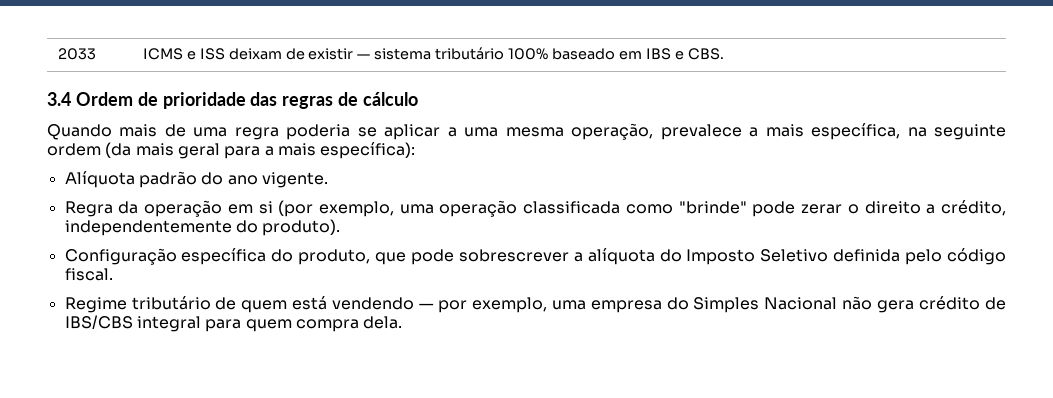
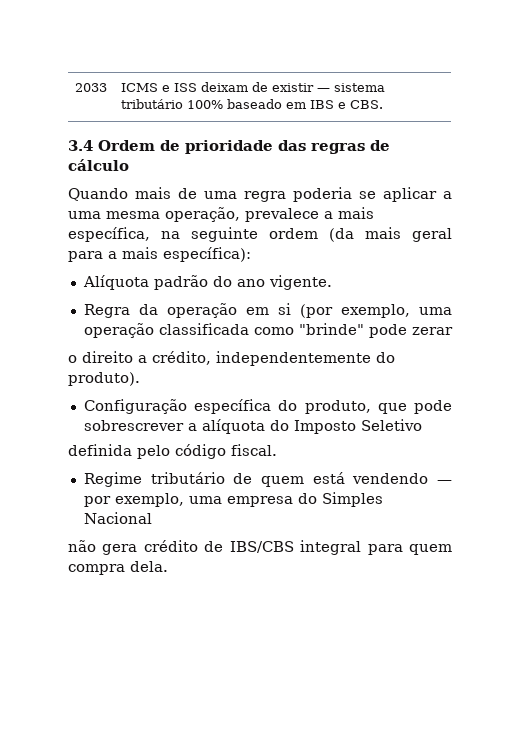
- Regra da operação em si (por exemplo, uma operação classificada como "brinde" pode zerar o direito a crédito, independentemente do produto).
+ Regra da operação em si (por exemplo, uma operação classificada como "brinde" pode zerar
+ o direito a crédito, independentemente do produto).
- Configuração específica do produto, que pode sobrescrever a alíquota do Imposto Seletivo definida pelo código fiscal.
+ Configuração específica do produto, que pode sobrescrever a alíquota do Imposto Seletivo
+ definida pelo código fiscal.
- Regime tributário de quem está vendendo — por exemplo, uma empresa do Simples Nacional não gera crédito de IBS/CBS integral para quem compra dela.
+ Regime tributário de quem está vendendo — por exemplo, uma empresa do Simples Nacional
+ não gera crédito de IBS/CBS integral para quem compra dela.

